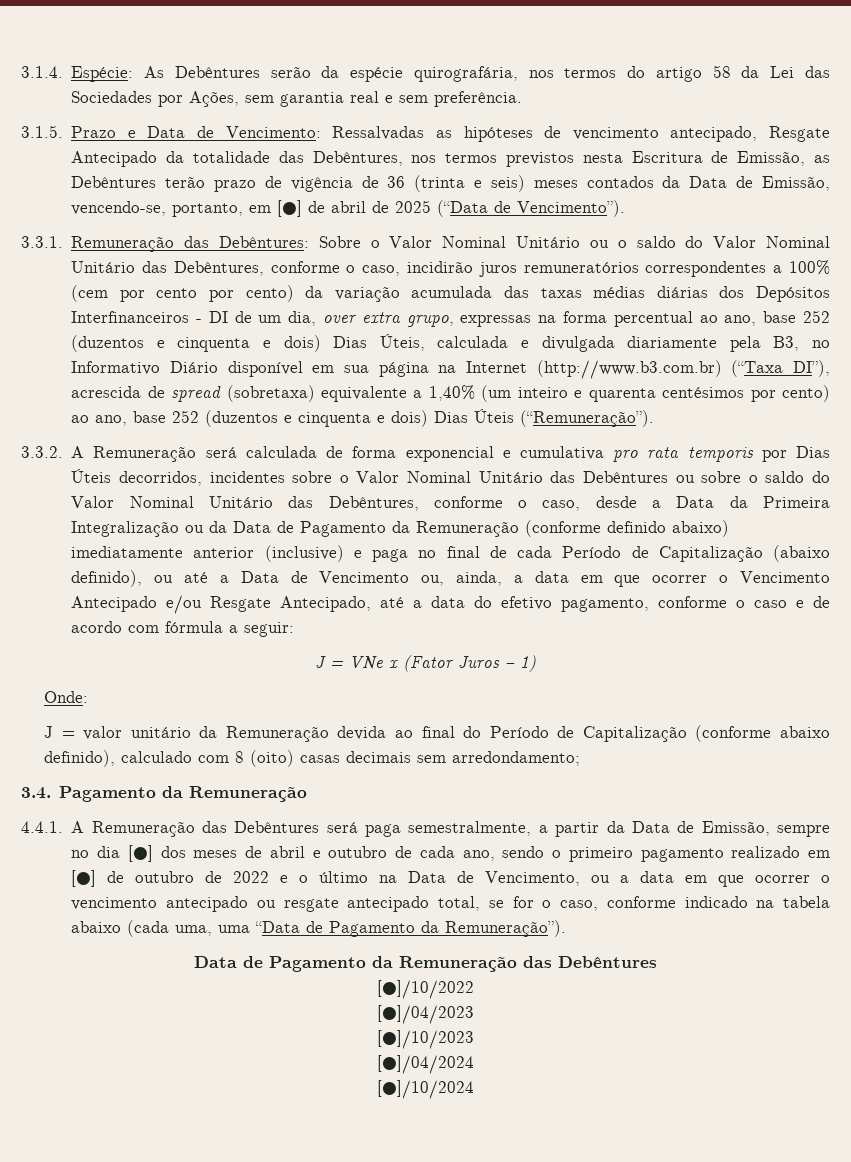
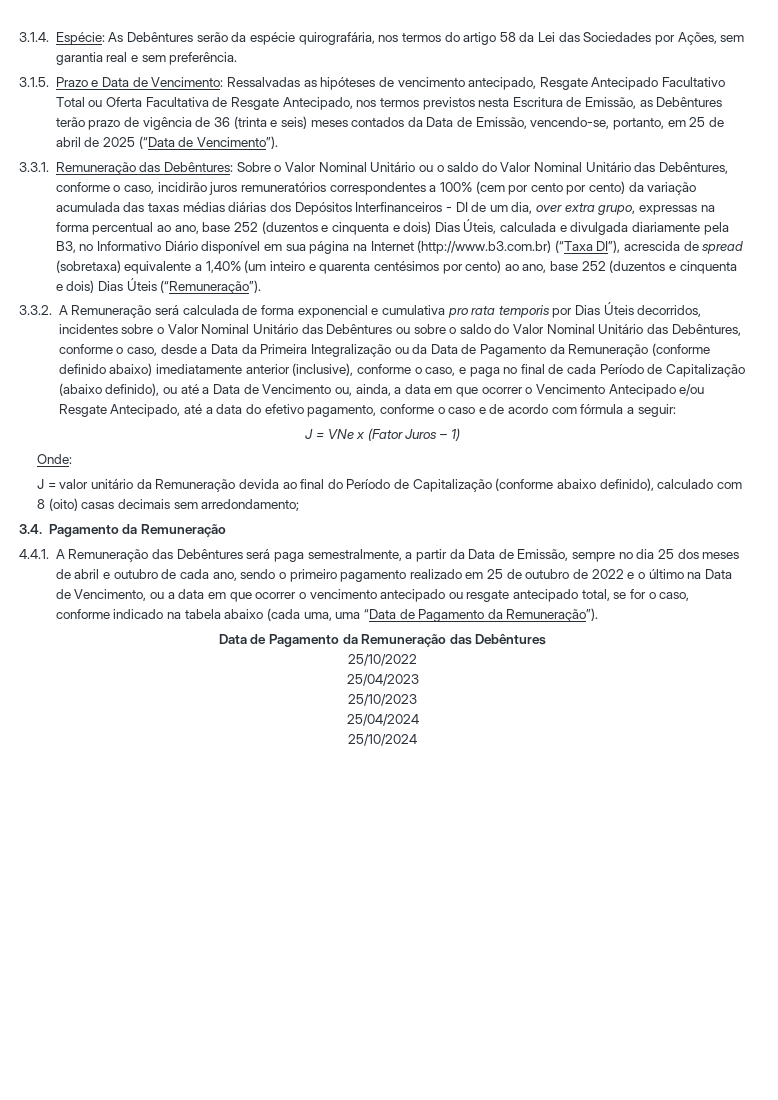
- 3.1.5. Prazo e Data de Vencimento: Ressalvadas as hipóteses de vencimento antecipado, Resgate Antecipado da totalidade das Debêntures, nos termos previstos nesta Escritura de Emissão, as Debêntures terão prazo de vigência de 36 (trinta e seis) meses contados da Data de Emissão, vencendo-se, portanto, em [●] de abril de 2025 (“Data de Vencimento”).
+ 3.1.5. Prazo e Data de Vencimento: Ressalvadas as hipóteses de vencimento antecipado, Resgate Antecipado Facultativo Total ou Oferta Facultativa de Resgate Antecipado, nos termos previstos nesta Escritura de Emissão, as Debêntures terão prazo de vigência de 36 (trinta e seis) meses contados da Data de Emissão, vencendo-se, portanto, em 25 de abril de 2025 (“Data de Vencimento”).
- 3.3.2. A Remuneração será calculada de forma exponencial e cumulativa pro rata temporis por Dias Úteis decorridos, incidentes sobre o Valor Nominal Unitário das Debêntures ou sobre o saldo do Valor Nominal Unitário das Debêntures, conforme o caso, desde a Data da Primeira Integralização ou da Data de Pagamento da Remuneração (conforme definido abaixo) imediatamente anterior (inclusive) e paga no final de cada Período de Capitalização (abaixo definido), ou até a Data de Vencimento ou, ainda, a data em que ocorrer o Vencimento Antecipado e/ou Resgate Antecipado, até a data do efetivo pagamento, conforme o caso e de acordo com fórmula a seguir:
+ 3.3.2. A Remuneração será calculada de forma exponencial e cumulativa pro rata temporis por Dias Úteis decorridos, incidentes sobre o Valor Nominal Unitário das Debêntures ou sobre o saldo do Valor Nominal Unitário das Debêntures, conforme o caso, desde a Data da Primeira Integralização ou da Data de Pagamento da Remuneração (conforme definido abaixo) imediatamente anterior (inclusive), conforme o caso, e paga no final de cada Período de Capitalização (abaixo definido), ou até a Data de Vencimento ou, ainda, a data em que ocorrer o Vencimento Antecipado e/ou Resgate Antecipado, até a data do efetivo pagamento, conforme o caso e de acordo com fórmula a seguir:
- 4.4.1. A Remuneração das Debêntures será paga semestralmente, a partir da Data de Emissão, sempre no dia [●] dos meses de abril e outubro de cada ano, sendo o primeiro pagamento realizado em [●] de outubro de 2022 e o último na Data de Vencimento, ou a data em que ocorrer o vencimento antecipado ou resgate antecipado total, se for o caso, conforme indicado na tabela abaixo (cada uma, uma “Data de Pagamento da Remuneração”).
+ 4.4.1. A Remuneração das Debêntures será paga semestralmente, a partir da Data de Emissão, sempre no dia 25 dos meses de abril e outubro de cada ano, sendo o primeiro pagamento realizado em 25 de outubro de 2022 e o último na Data de Vencimento, ou a data em que ocorrer o vencimento antecipado ou resgate antecipado total, se for o caso, conforme indicado na tabela abaixo (cada uma, uma “Data de Pagamento da Remuneração”).
- [●]/10/2022
- [●]/04/2023
- [●]/10/2023
- [●]/04/2024
- [●]/10/2024
+ 25/10/2022
+ 25/04/2023
+ 25/10/2023
+ 25/04/2024
+ 25/10/2024

